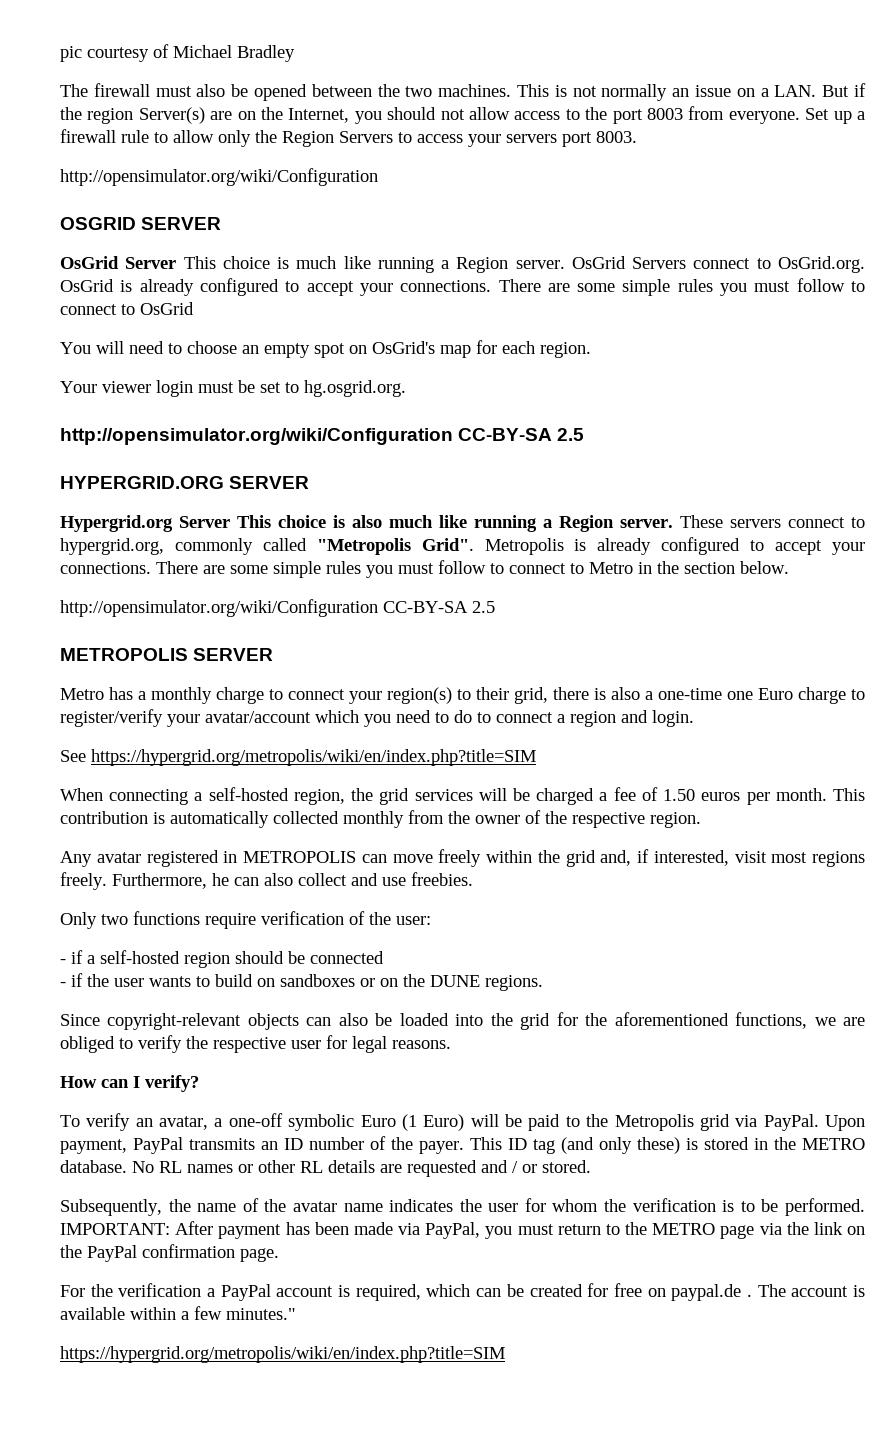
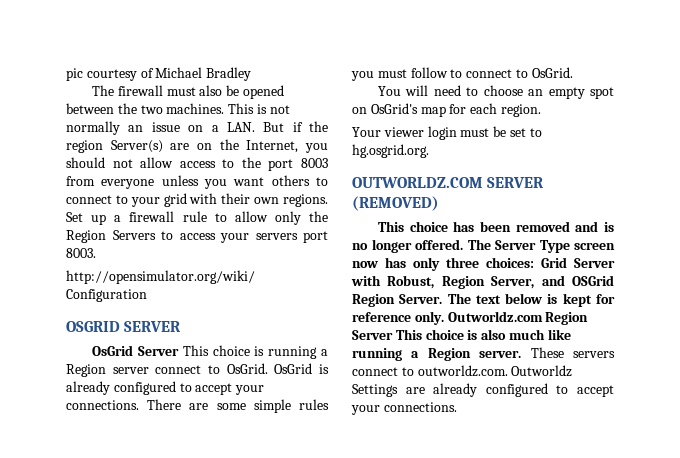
- This is not normally an issue on a LAN. But if the region Server(s) are on the Internet, you should not allow access to the port 8003 from everyone.
+ This is not normally an issue on a LAN. But if the region Server(s) are on the Internet, you should not allow access to the port 8003 from everyone unless you want others to connect to your grid with their own regions.
- OsGrid Server This choice is much like running a Region server. OsGrid Servers connect to OsGrid.org. OsGrid is already configured to accept your connections.
+ OsGrid Server This choice is running a Region server connect to OsGrid. OsGrid is already configured to accept your connections.
- There are some simple rules you must follow to connect to OsGrid
+ There are some simple rules you must follow to connect to OsGrid.
  Your viewer login must be set to hg.osgrid.org.
- http://opensimulator.org/wiki/Configuration CC-BY-SA 2.5
- HYPERGRID.ORG SERVER
- Hypergrid.org Server This choice is also much like running a Region server.
+ OUTWORLDZ.COM SERVER (REMOVED)
+ This choice has been removed and is no longer offered. The Server Type screen now has only three choices: Grid Server with Robust, Region Server, and OSGrid Region Server. The text below is kept for reference only. Outworldz.com Region Server This choice is also much like running a Region server.
- These servers connect to hypergrid.org, commonly called "Metropolis Grid". Metropolis is already configured to accept your connections. There are some simple rules you must follow to connect to Metro in the section below.
- http://opensimulator.org/wiki/Configuration CC-BY-SA 2.5
- METROPOLIS SERVER
- Metro has a monthly charge to connect your region(s) to their grid, there is also a one-time one Euro charge to register/verify your avatar/account which you need to do to connect a region and login.
- See https://hypergrid.org/metropolis/wiki/en/index.php?title=SIM
- When connecting a self-hosted region, the grid services will be charged a fee of 1.50 euros per month. This contribution is automatically collected monthly from the owner of the respective region.
- Any avatar registered in METROPOLIS can move freely within the grid and, if interested, visit most regions freely. Furthermore, he can also collect and use freebies.
- Only two functions require verification of the user:
- - if a self-hosted region should be connected
- - if the user wants to build on sandboxes or on the DUNE regions.
- Since copyright-relevant objects can also be loaded into the grid for the aforementioned functions, we are obliged to verify the respective user for legal reasons.
- How can I verify?
- To verify an avatar, a one-off symbolic Euro (1 Euro) will be paid to the Metropolis grid via PayPal. Upon payment, PayPal transmits an ID number of the payer. This ID tag (and only these) is stored in the METRO database. No RL names or other RL details are requested and / or stored.
- Subsequently, the name of the avatar name indicates the user for whom the verification is to be performed. IMPORTANT: After payment has been made via PayPal, you must return to the METRO page via the link on the PayPal confirmation page.
- For the verification a PayPal account is required, which can be created for free on paypal.de . The account is available within a few minutes."
- https://hypergrid.org/metropolis/wiki/en/index.php?title=SIM
+ These servers connect to outworldz.com. Outworldz Settings are already configured to accept your connections.

